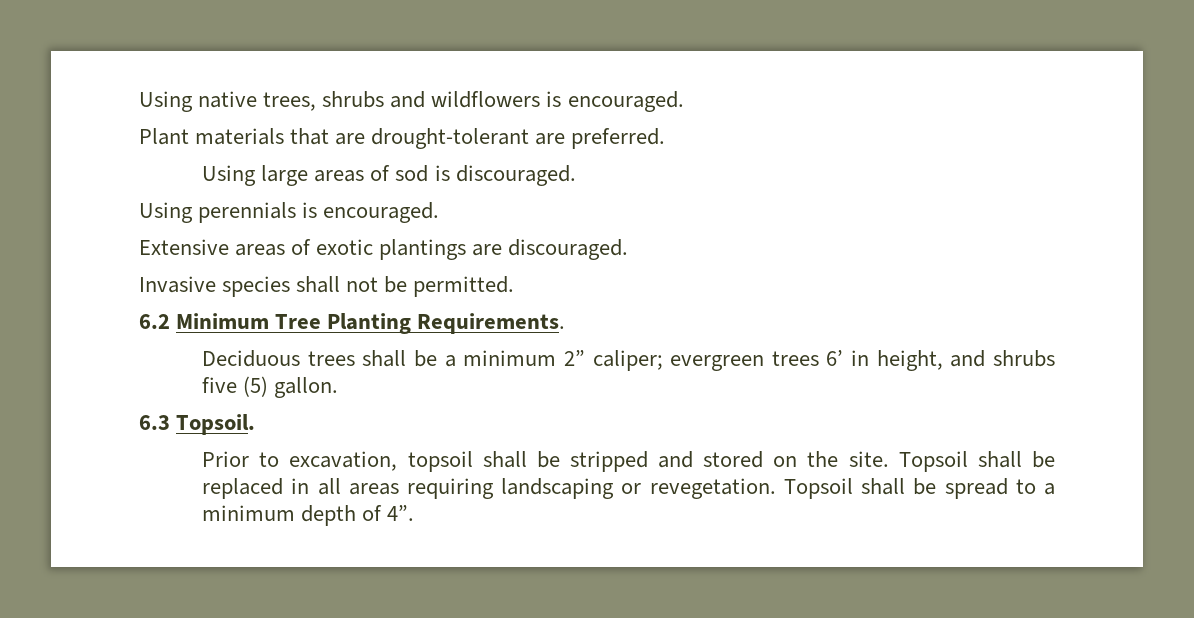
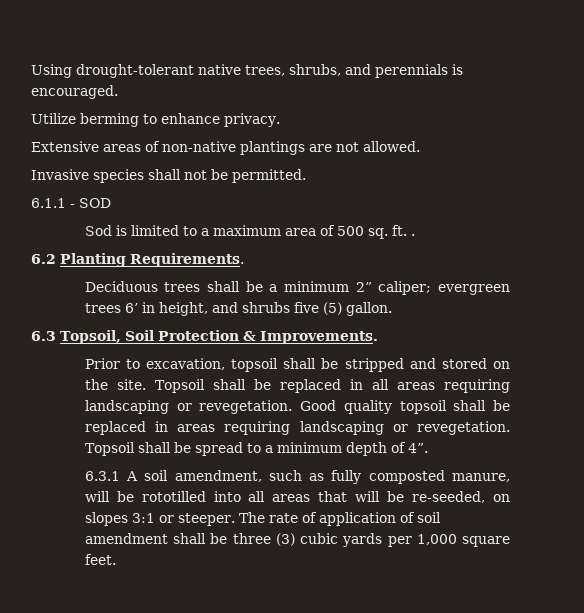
- Using native trees, shrubs and wildflowers is encouraged.
- Plant materials that are drought-tolerant are preferred.
- Using large areas of sod is discouraged.
- Using perennials is encouraged.
+ Using drought-tolerant native trees, shrubs, and perennials is encouraged.
+ Utilize berming to enhance privacy.
- Extensive areas of exotic plantings are discouraged.
+ Extensive areas of non-native plantings are not allowed.
+ 6.1.1 - SOD
+ Sod is limited to a maximum area of 500 sq. ft. .
- 6.2 Minimum Tree Planting Requirements.
+ 6.2 Planting Requirements.
- 6.3 Topsoil.
+ 6.3 Topsoil, Soil Protection & Improvements.
+ Good quality topsoil shall be replaced in areas requiring landscaping or revegetation.
+ 6.3.1 A soil amendment, such as fully composted manure, will be rototilled into all areas that will be re-seeded, on slopes 3:1 or steeper. The rate of application of soil amendment shall be three (3) cubic yards per 1,000 square feet.

